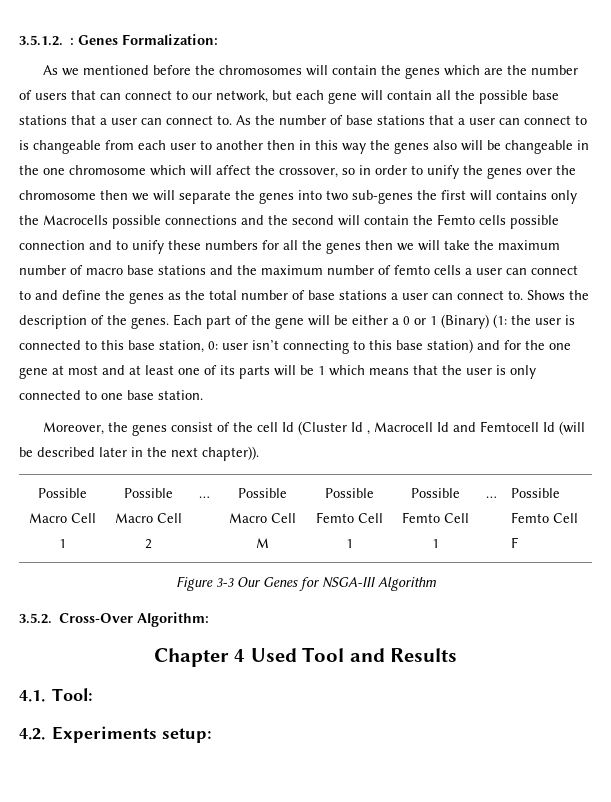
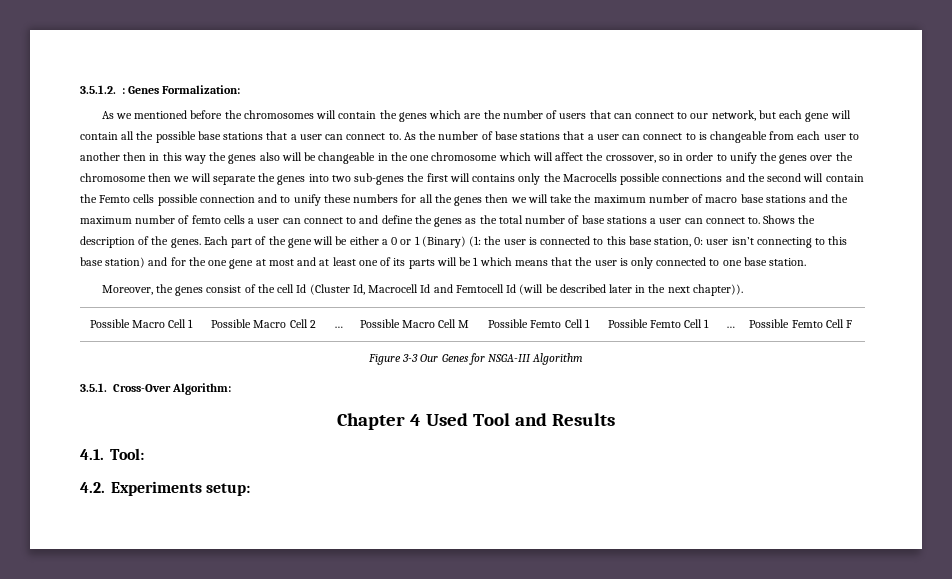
- Moreover, the genes consist of the cell Id (Cluster Id , Macrocell Id and Femtocell Id (will be described later in the next chapter)).
+ Moreover, the genes consist of the cell Id (Cluster Id, Macrocell Id and Femtocell Id (will be described later in the next chapter)).
- 3.5.2. Cross-Over Algorithm:
+ 3.5.1. Cross-Over Algorithm:

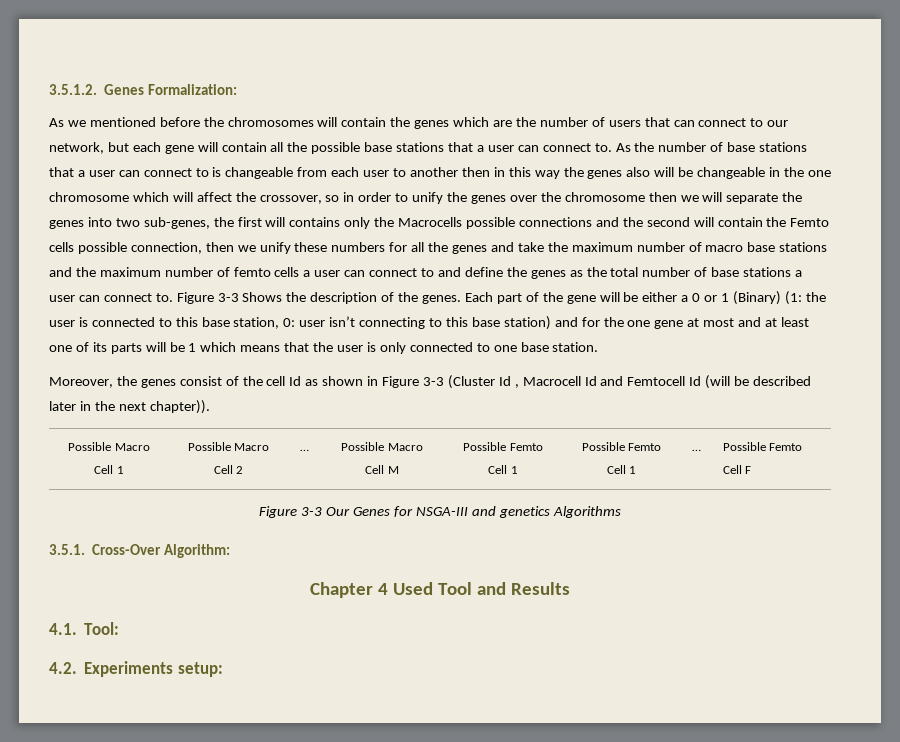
- 3.5.1.2. : Genes Formalization:
+ 3.5.1.2. Genes Formalization:
- As the number of base stations that a user can connect to is changeable from each user to another then in this way the genes also will be changeable in the one chromosome which will affect the crossover, so in order to unify the genes over the chromosome then we will separate the genes into two sub-genes the first will contains only the Macrocells possible connections and the second will contain the Femto cells possible connection and to unify these numbers for all the genes then we will take the maximum number of macro base stations and the maximum number of femto cells a user can connect to and define the genes as the total number of base stations a user can connect to.
+ As the number of base stations that a user can connect to is changeable from each user to another then in this way the genes also will be changeable in the one chromosome which will affect the crossover, so in order to unify the genes over the chromosome then we will separate the genes into two sub-genes, the first will contains only the Macrocells possible connections and the second will contain the Femto cells possible connection, then we unify these numbers for all the genes and take the maximum number of macro base stations and the maximum number of femto cells a user can connect to and define the genes as the total number of base stations a user can connect to.
- Shows the description of the genes.
+ Figure 3-3 Shows the description of the genes.
- Moreover, the genes consist of the cell Id (Cluster Id, Macrocell Id and Femtocell Id (will be described later in the next chapter)).
+ Moreover, the genes consist of the cell Id as shown in Figure 3-3 (Cluster Id , Macrocell Id and Femtocell Id (will be described later in the next chapter)).
- Figure 3-3 Our Genes for NSGA-III Algorithm
+ Figure 3-3 Our Genes for NSGA-III and genetics Algorithms

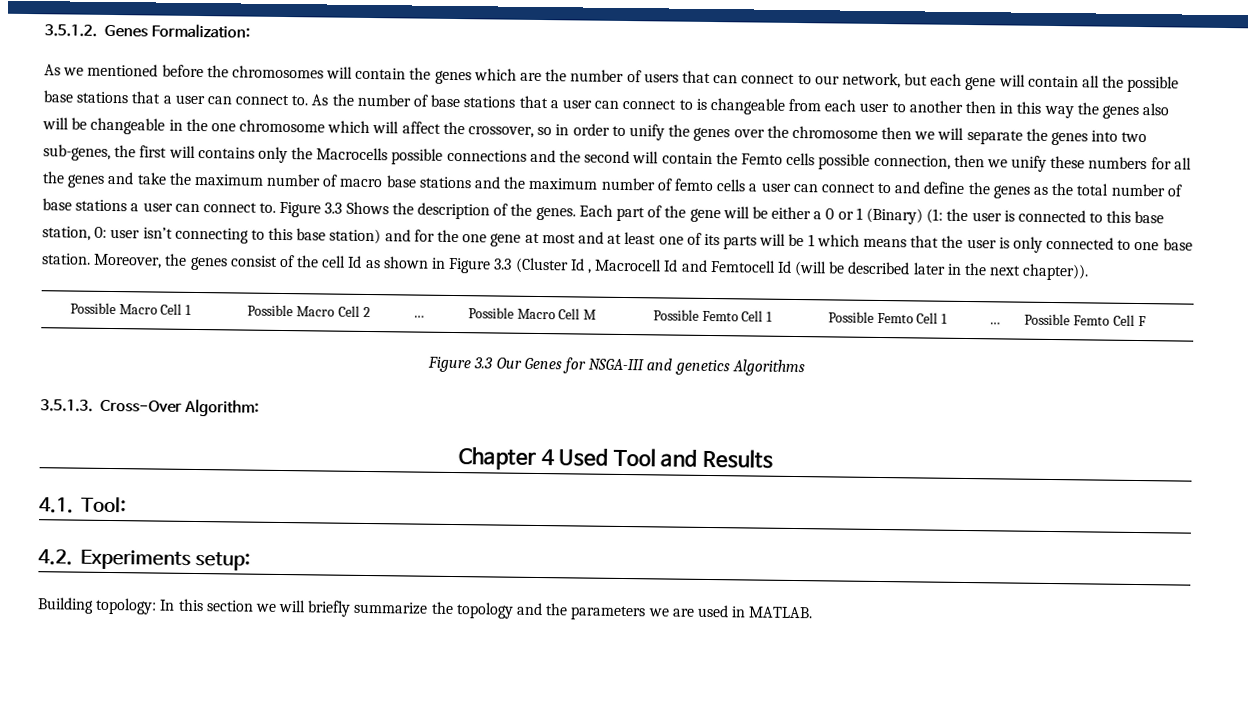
- Figure 3-3 Shows the description of the genes.
+ Figure 3.3 Shows the description of the genes.
- user isn’t connecting to this base station) and for the one gene at most and at least one of its parts will be 1 which means that the user is only connected to one base station.
- Moreover, the genes consist of the cell Id as shown in Figure 3-3 (Cluster Id , Macrocell Id and Femtocell Id (will be described later in the next chapter)).
+ user isn’t connecting to this base station) and for the one gene at most and at least one of its parts will be 1 which means that the user is only connected to one base station. Moreover, the genes consist of the cell Id as shown in Figure 3.3 (Cluster Id , Macrocell Id and Femtocell Id (will be described later in the next chapter)).
- Figure 3-3 Our Genes for NSGA-III and genetics Algorithms
+ Figure 3.3 Our Genes for NSGA-III and genetics Algorithms
- 3.5.1. Cross-Over Algorithm:
+ 3.5.1.3. Cross-Over Algorithm:
+ Building topology: In this section we will briefly summarize the topology and the parameters we are used in MATLAB.

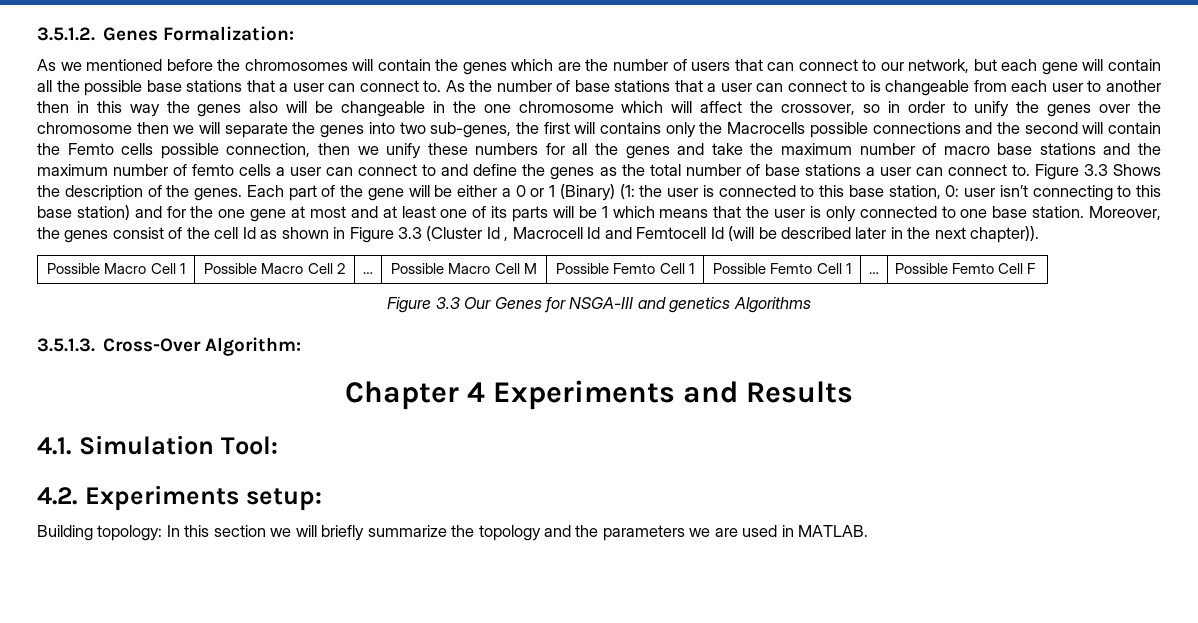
- Chapter 4 Used Tool and Results
+ Chapter 4 Experiments and Results
- 4.1. Tool:
+ 4.1. Simulation Tool:

